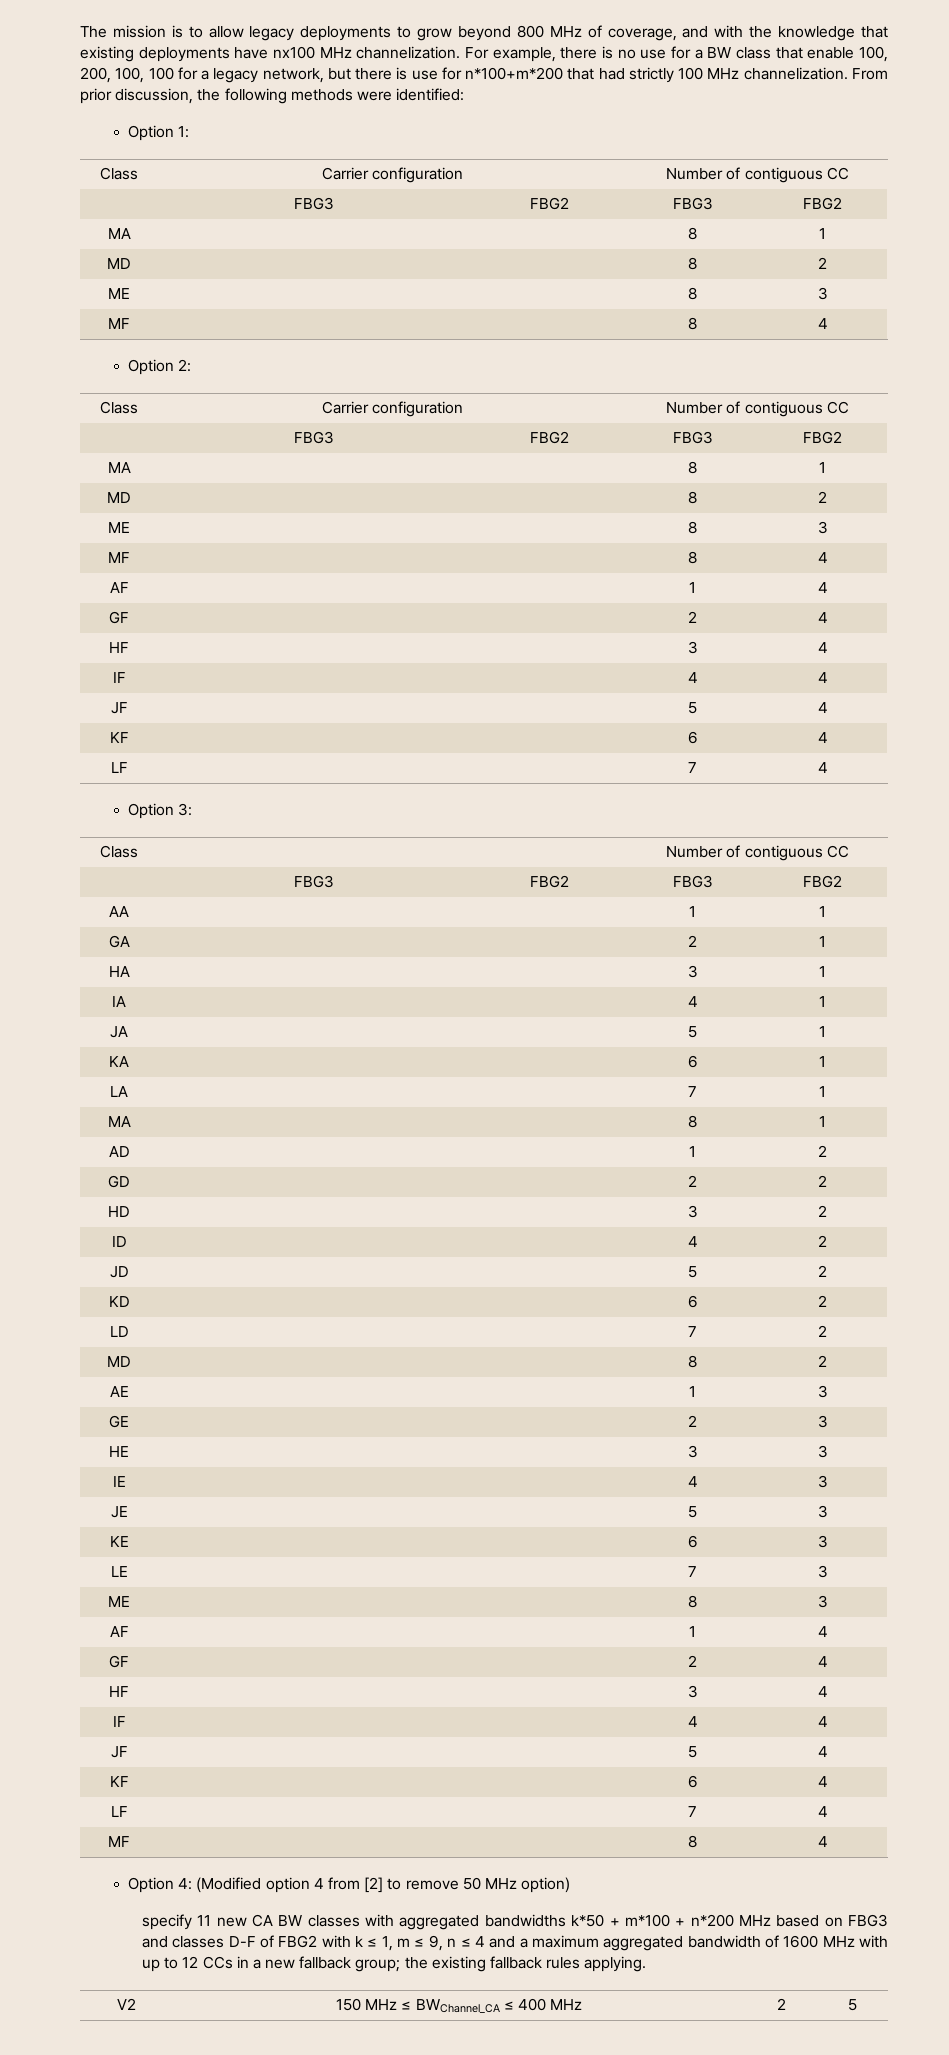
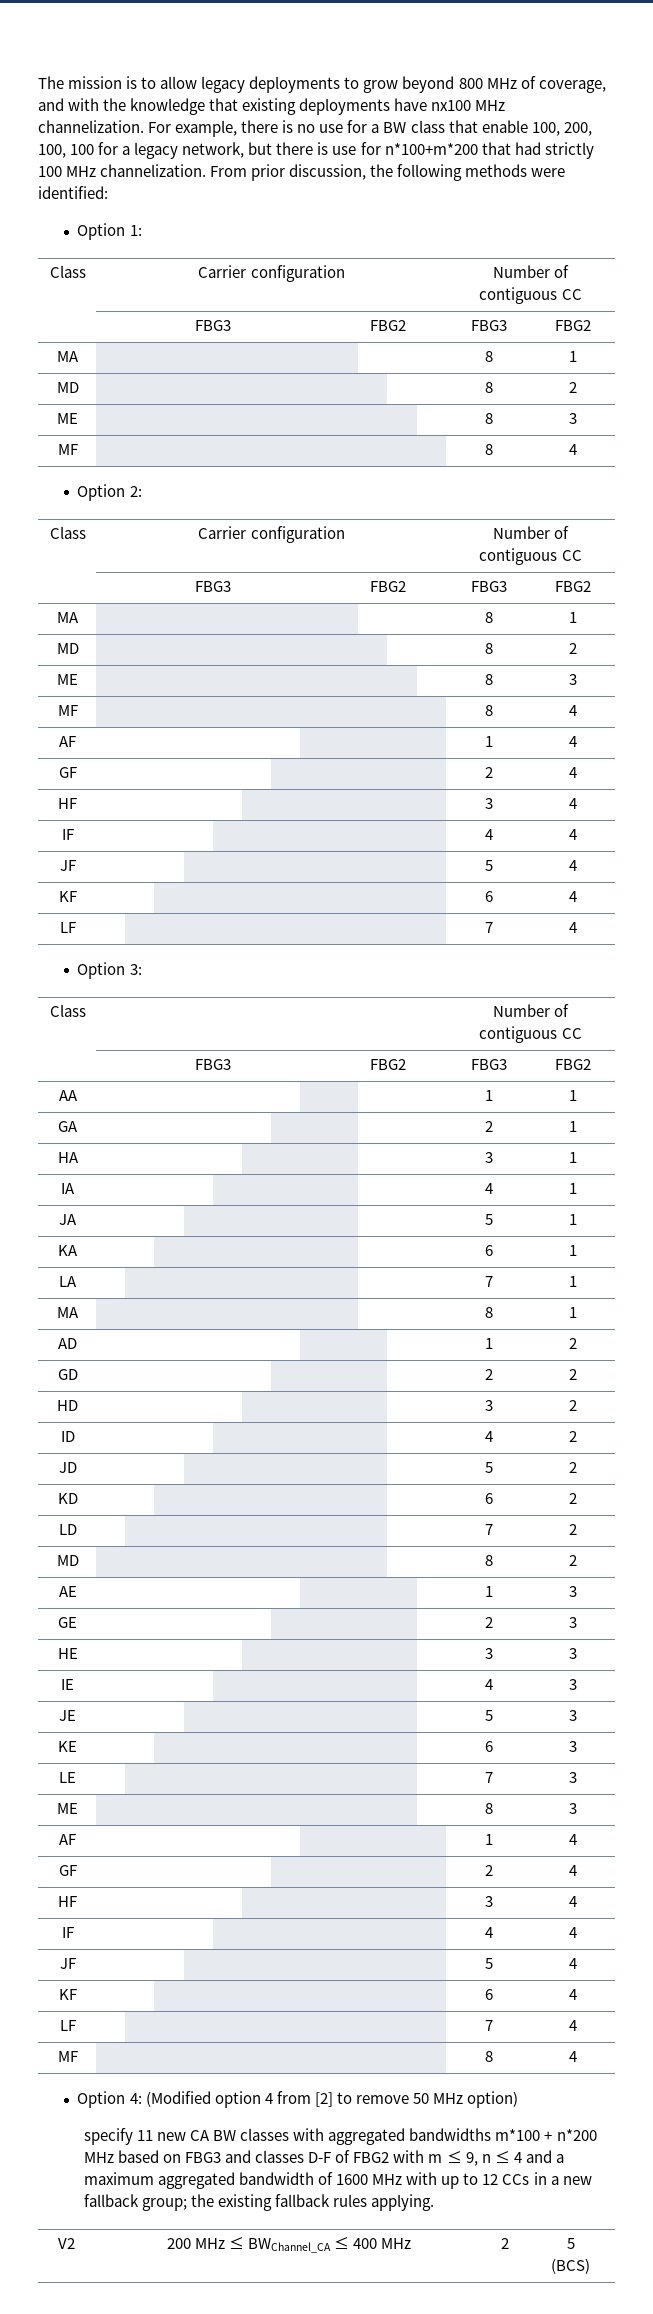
- specify 11 new CA BW classes with aggregated bandwidths k*50 + m*100 + n*200 MHz based on FBG3 and classes D-F of FBG2 with k ≤ 1, m ≤ 9, n ≤ 4 and a maximum aggregated bandwidth of 1600 MHz with up to 12 CCs in a new fallback group; the existing fallback rules applying.
+ specify 11 new CA BW classes with aggregated bandwidths m*100 + n*200 MHz based on FBG3 and classes D-F of FBG2 with m ≤ 9, n ≤ 4 and a maximum aggregated bandwidth of 1600 MHz with up to 12 CCs in a new fallback group; the existing fallback rules applying.
- V2 | 150 MHz ≤ BWChannel_CA ≤ 400 MHz | 2 | 5
+ V2 | 200 MHz ≤ BWChannel_CA ≤ 400 MHz | 2 | 5
+ (BCS)

